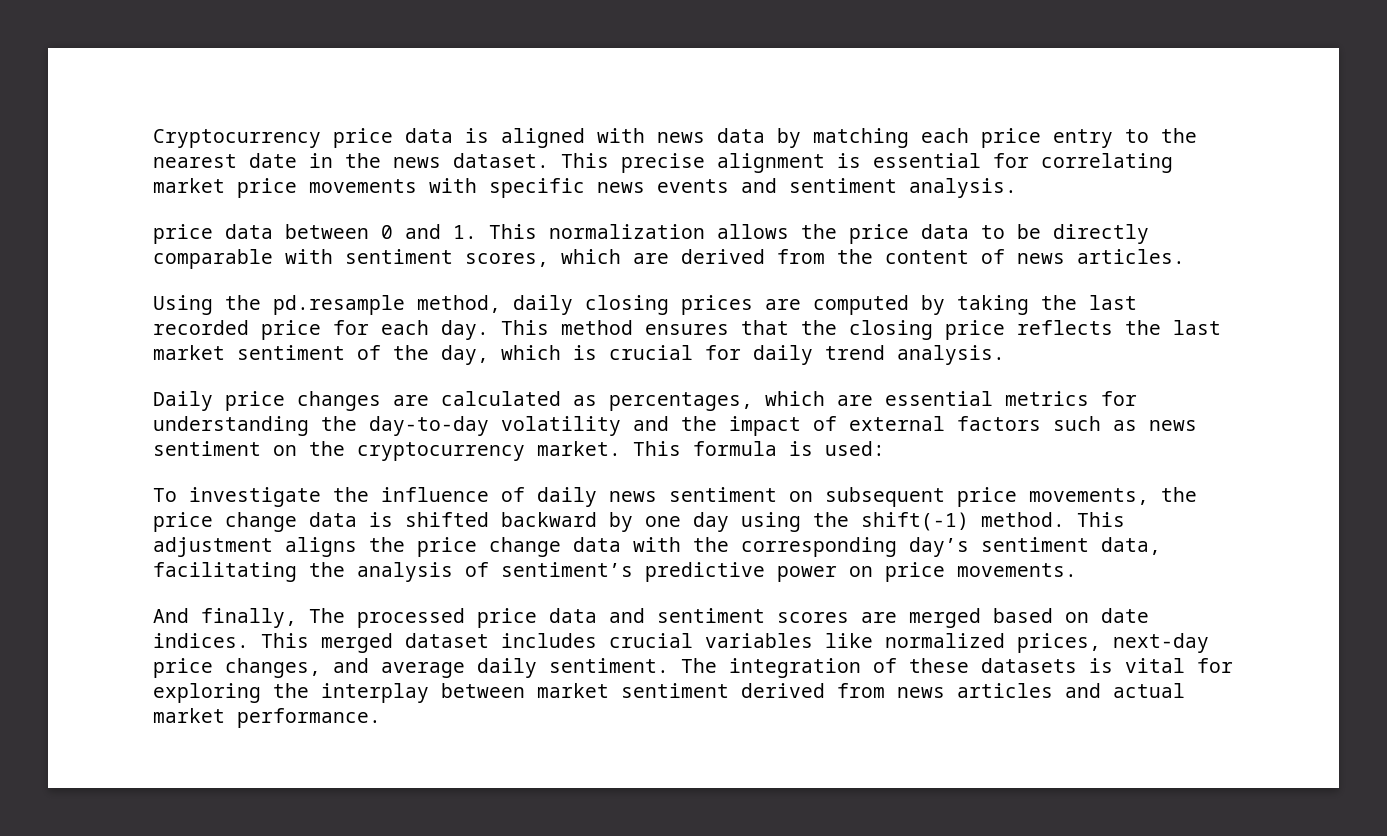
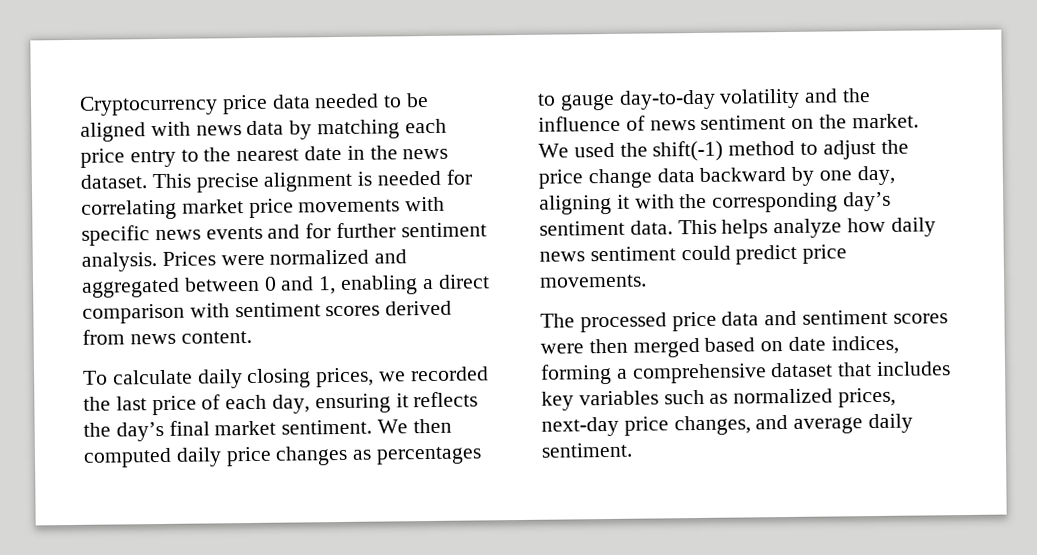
- Cryptocurrency price data is aligned with news data by matching each price entry to the nearest date in the news dataset.
+ Cryptocurrency price data needed to be aligned with news data by matching each price entry to the nearest date in the news dataset.
- This precise alignment is essential for correlating market price movements with specific news events and sentiment analysis.
- price data between 0 and 1. This normalization allows the price data to be directly comparable with sentiment scores, which are derived from the content of news articles.
- Using the pd.resample method, daily closing prices are computed by taking the last recorded price for each day. This method ensures that the closing price reflects the last market sentiment of the day, which is crucial for daily trend analysis.
- Daily price changes are calculated as percentages, which are essential metrics for understanding the day-to-day volatility and the impact of external factors such as news sentiment on the cryptocurrency market. This formula is used:
- To investigate the influence of daily news sentiment on subsequent price movements, the price change data is shifted backward by one day using the shift(-1) method. This adjustment aligns the price change data with the corresponding day’s sentiment data, facilitating the analysis of sentiment’s predictive power on price movements.
+ This precise alignment is needed for correlating market price movements with specific news events and for further sentiment analysis. Prices were normalized and aggregated between 0 and 1, enabling a direct comparison with sentiment scores derived from news content.
+ To calculate daily closing prices, we recorded the last price of each day, ensuring it reflects the day’s final market sentiment. We then computed daily price changes as percentages to gauge day-to-day volatility and the influence of news sentiment on the market. We used the shift(-1) method to adjust the price change data backward by one day, aligning it with the corresponding day’s sentiment data. This helps analyze how daily news sentiment could predict price movements.
- And finally, The processed price data and sentiment scores are merged based on date indices. This merged dataset includes crucial variables like normalized prices, next-day price changes, and average daily sentiment. The integration of these datasets is vital for exploring the interplay between market sentiment derived from news articles and actual market performance.
+ The processed price data and sentiment scores were then merged based on date indices, forming a comprehensive dataset that includes key variables such as normalized prices, next-day price changes, and average daily sentiment.

